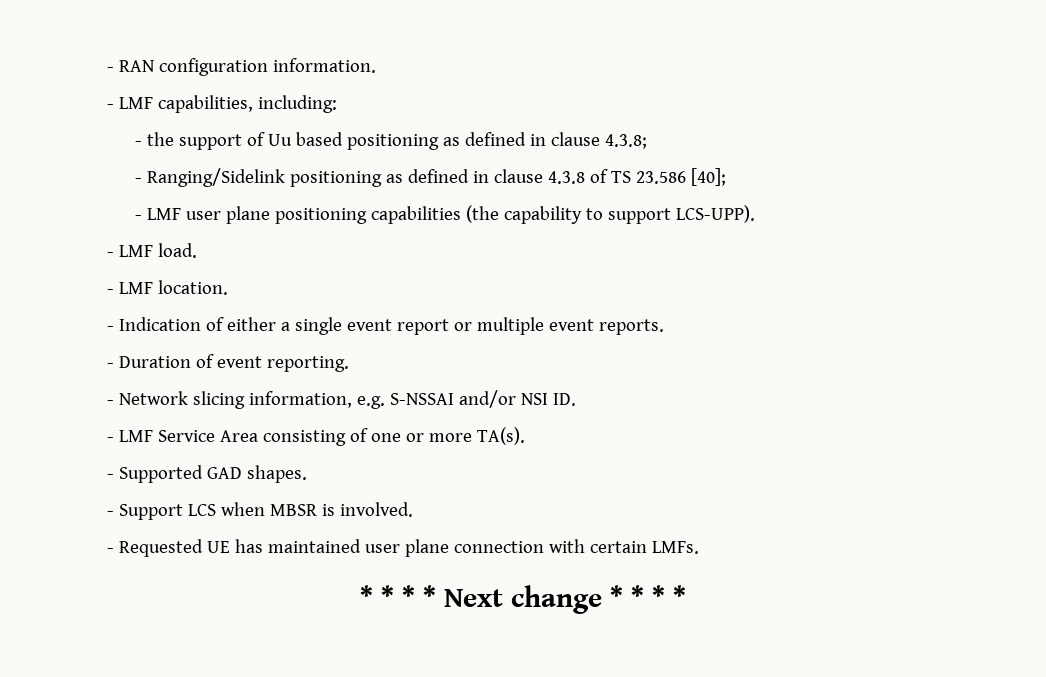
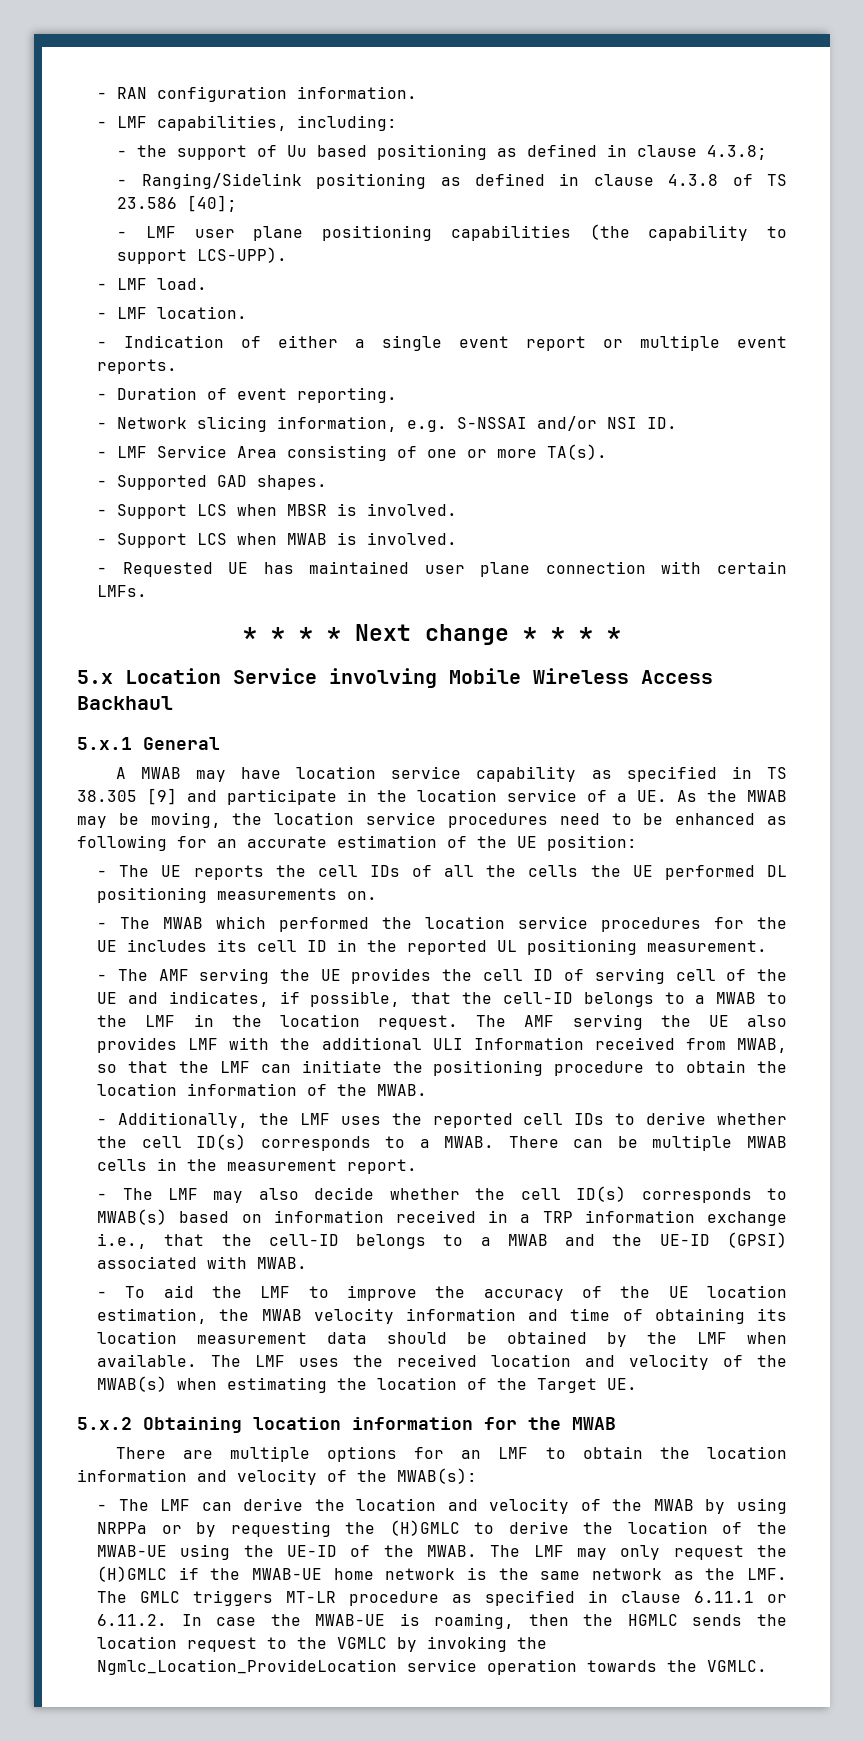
+ - Support LCS when MWAB is involved.
+ 5.x Location Service involving Mobile Wireless Access Backhaul
+ 5.x.1 General
+ A MWAB may have location service capability as specified in TS 38.305 [9] and participate in the location service of a UE. As the MWAB may be moving, the location service procedures need to be enhanced as following for an accurate estimation of the UE position:
+ - The UE reports the cell IDs of all the cells the UE performed DL positioning measurements on.
+ - The MWAB which performed the location service procedures for the UE includes its cell ID in the reported UL positioning measurement.
+ - The AMF serving the UE provides the cell ID of serving cell of the UE and indicates, if possible, that the cell-ID belongs to a MWAB to the LMF in the location request. The AMF serving the UE also provides LMF with the additional ULI Information received from MWAB, so that the LMF can initiate the positioning procedure to obtain the location information of the MWAB.
+ - Additionally, the LMF uses the reported cell IDs to derive whether the cell ID(s) corresponds to a MWAB. There can be multiple MWAB cells in the measurement report.
+ - The LMF may also decide whether the cell ID(s) corresponds to MWAB(s) based on information received in a TRP information exchange i.e., that the cell-ID belongs to a MWAB and the UE-ID (GPSI) associated with MWAB.
+ - To aid the LMF to improve the accuracy of the UE location estimation, the MWAB velocity information and time of obtaining its location measurement data should be obtained by the LMF when available. The LMF uses the received location and velocity of the MWAB(s) when estimating the location of the Target UE.
+ 5.x.2 Obtaining location information for the MWAB
+ There are multiple options for an LMF to obtain the location information and velocity of the MWAB(s):
+ - The LMF can derive the location and velocity of the MWAB by using NRPPa or by requesting the (H)GMLC to derive the location of the MWAB-UE using the UE-ID of the MWAB. The LMF may only request the (H)GMLC if the MWAB-UE home network is the same network as the LMF. The GMLC triggers MT-LR procedure as specified in clause 6.11.1 or 6.11.2. In case the MWAB-UE is roaming, then the HGMLC sends the location request to the VGMLC by invoking the Ngmlc_Location_ProvideLocation service operation towards the VGMLC.

